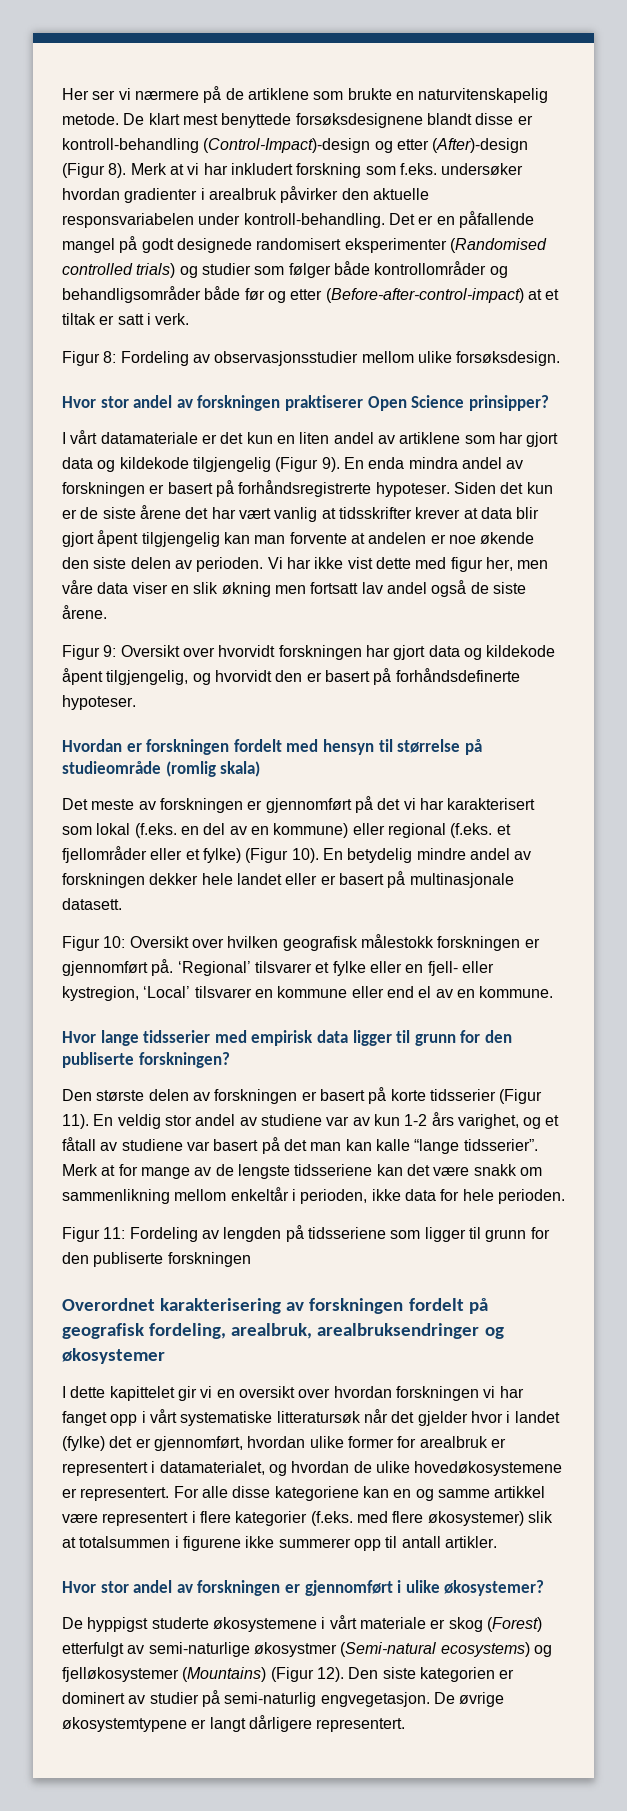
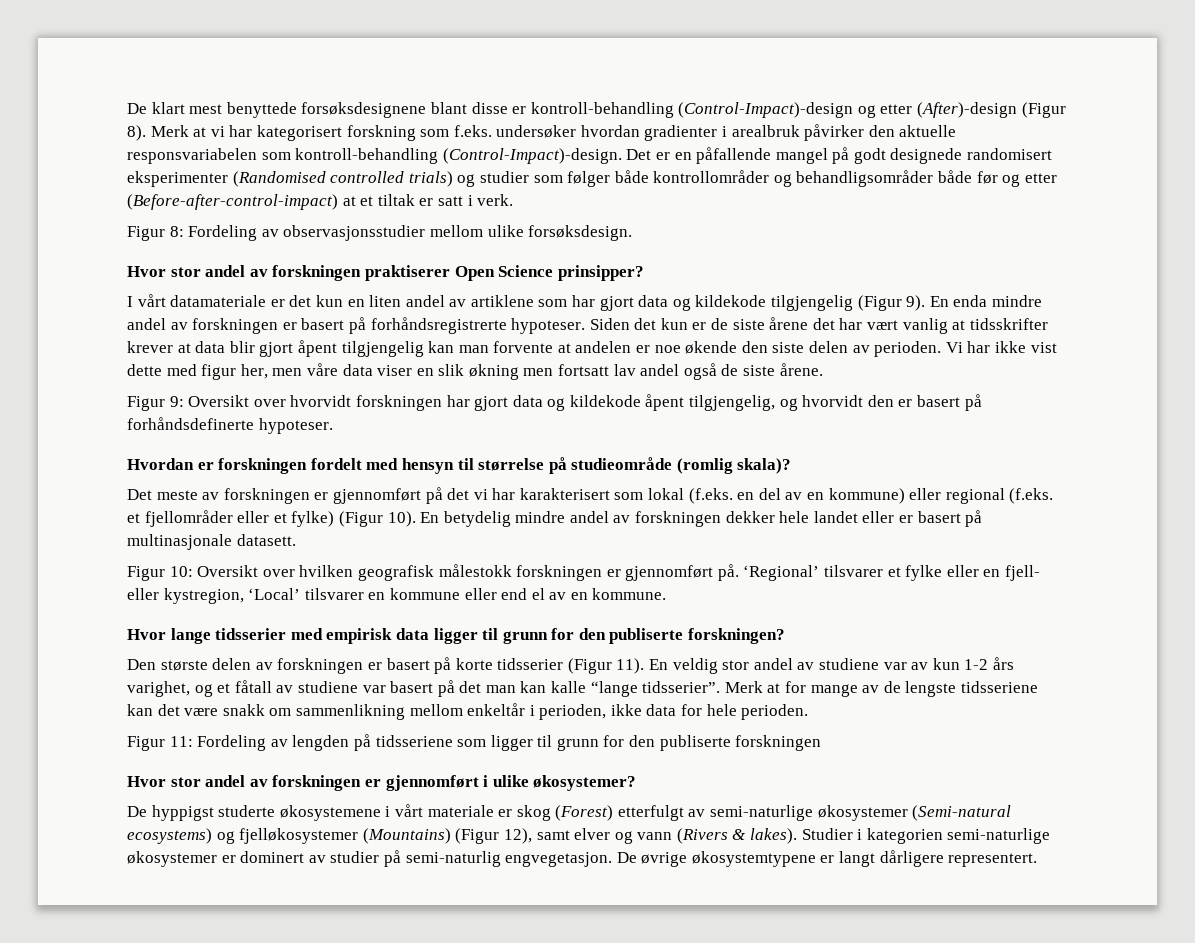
- Her ser vi nærmere på de artiklene som brukte en naturvitenskapelig metode. De klart mest benyttede forsøksdesignene blandt disse er kontroll-behandling (Control-Impact)-design og etter (After)-design (Figur 8).
+ De klart mest benyttede forsøksdesignene blant disse er kontroll-behandling (Control-Impact)-design og etter (After)-design (Figur 8).
- Merk at vi har inkludert forskning som f.eks. undersøker hvordan gradienter i arealbruk påvirker den aktuelle responsvariabelen under kontroll-behandling.
+ Merk at vi har kategorisert forskning som f.eks. undersøker hvordan gradienter i arealbruk påvirker den aktuelle responsvariabelen som kontroll-behandling (Control-Impact)-design.
- En enda mindra andel av forskningen er basert på forhåndsregistrerte hypoteser.
+ En enda mindre andel av forskningen er basert på forhåndsregistrerte hypoteser.
- Hvordan er forskningen fordelt med hensyn til størrelse på studieområde (romlig skala)
+ Hvordan er forskningen fordelt med hensyn til størrelse på studieområde (romlig skala)?
- Overordnet karakterisering av forskningen fordelt på geografisk fordeling, arealbruk, arealbruksendringer og økosystemer
- I dette kapittelet gir vi en oversikt over hvordan forskningen vi har fanget opp i vårt systematiske litteratursøk når det gjelder hvor i landet (fylke) det er gjennomført, hvordan ulike former for arealbruk er representert i datamaterialet, og hvordan de ulike hovedøkosystemene er representert. For alle disse kategoriene kan en og samme artikkel være representert i flere kategorier (f.eks. med flere økosystemer) slik at totalsummen i figurene ikke summerer opp til antall artikler.
- De hyppigst studerte økosystemene i vårt materiale er skog (Forest) etterfulgt av semi-naturlige økosystmer (Semi-natural ecosystems) og fjelløkosystemer (Mountains) (Figur 12). Den siste kategorien er dominert av studier på semi-naturlig engvegetasjon.
+ De hyppigst studerte økosystemene i vårt materiale er skog (Forest) etterfulgt av semi-naturlige økosystemer (Semi-natural ecosystems) og fjelløkosystemer (Mountains) (Figur 12), samt elver og vann (Rivers & lakes). Studier i kategorien semi-naturlige økosystemer er dominert av studier på semi-naturlig engvegetasjon.

